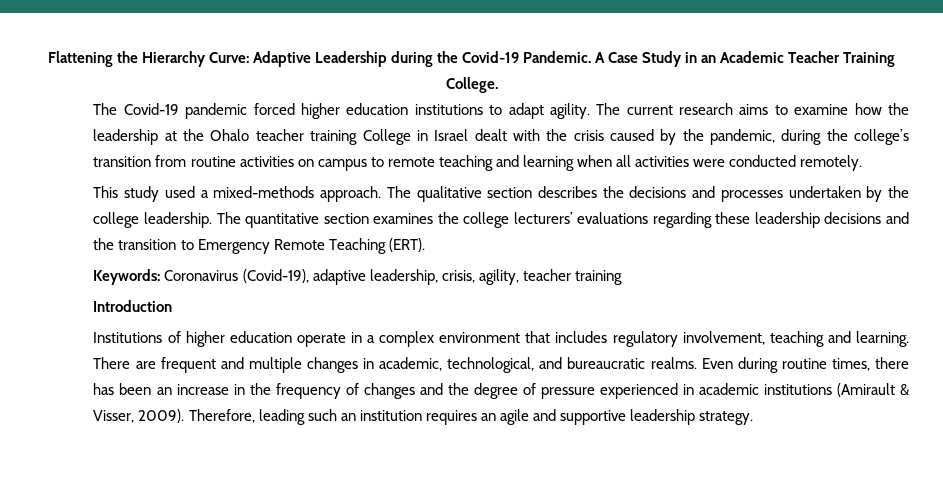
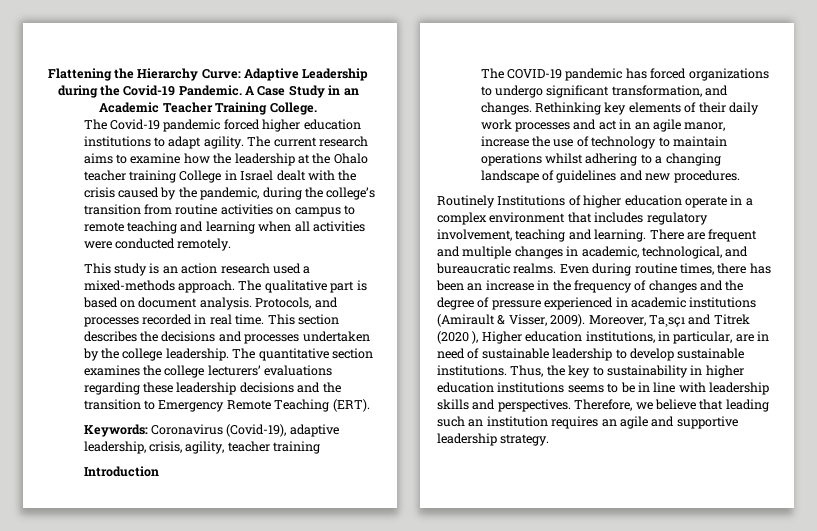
- This study used a mixed-methods approach.
+ This study is an action research used a mixed-methods approach.
- The qualitative section describes the decisions and processes undertaken by the college leadership.
+ The qualitative part is based on document analysis. Protocols, and processes recorded in real time. This section describes the decisions and processes undertaken by the college leadership.
- Institutions of higher education operate in a complex environment that includes regulatory involvement, teaching and learning.
+ The COVID-19 pandemic has forced organizations to undergo significant transformation, and changes. Rethinking key elements of their daily work processes and act in an agile manor, increase the use of technology to maintain operations whilst adhering to a changing landscape of guidelines and new procedures.
+ Routinely Institutions of higher education operate in a complex environment that includes regulatory involvement, teaching and learning.
- Therefore, leading such an institution requires an agile and supportive leadership strategy.
+ Moreover, Ta¸sçı and Titrek (2020 ), Higher education institutions, in particular, are in need of sustainable leadership to develop sustainable institutions. Thus, the key to sustainability in higher education institutions seems to be in line with leadership skills and perspectives. Therefore, we believe that leading such an institution requires an agile and supportive leadership strategy.

